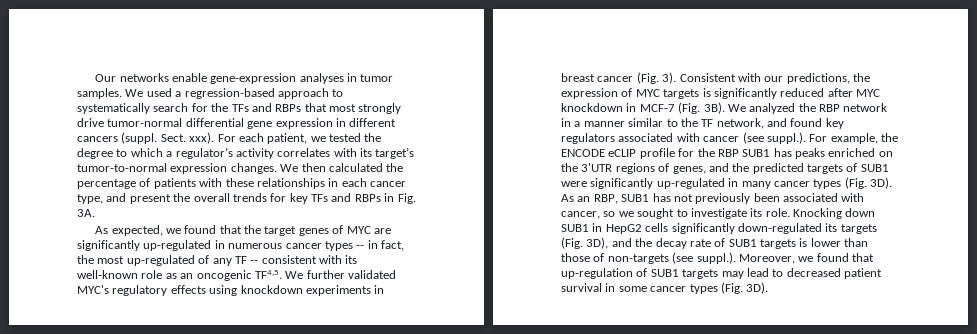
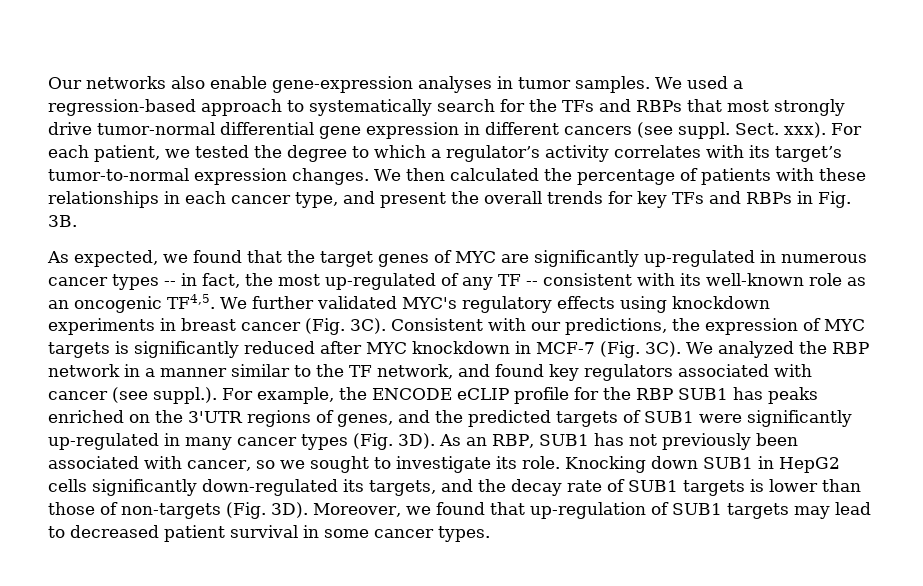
- Our networks enable gene-expression analyses in tumor samples.
+ Our networks also enable gene-expression analyses in tumor samples.
- We used a regression-based approach to systematically search for the TFs and RBPs that most strongly drive tumor-normal differential gene expression in different cancers (suppl.
+ We used a regression-based approach to systematically search for the TFs and RBPs that most strongly drive tumor-normal differential gene expression in different cancers (see suppl.
- We then calculated the percentage of patients with these relationships in each cancer type, and present the overall trends for key TFs and RBPs in Fig. 3A.
+ We then calculated the percentage of patients with these relationships in each cancer type, and present the overall trends for key TFs and RBPs in Fig. 3B.
- We further validated MYC's regulatory effects using knockdown experiments in breast cancer (Fig. 3).
+ We further validated MYC's regulatory effects using knockdown experiments in breast cancer (Fig. 3C).
- Consistent with our predictions, the expression of MYC targets is significantly reduced after MYC knockdown in MCF-7 (Fig. 3B).
+ Consistent with our predictions, the expression of MYC targets is significantly reduced after MYC knockdown in MCF-7 (Fig. 3C).
- Knocking down SUB1 in HepG2 cells significantly down-regulated its targets (Fig. 3D), and the decay rate of SUB1 targets is lower than those of non-targets (see suppl.). Moreover, we found that up-regulation of SUB1 targets may lead to decreased patient survival in some cancer types (Fig. 3D).
+ Knocking down SUB1 in HepG2 cells significantly down-regulated its targets, and the decay rate of SUB1 targets is lower than those of non-targets (Fig. 3D). Moreover, we found that up-regulation of SUB1 targets may lead to decreased patient survival in some cancer types.

